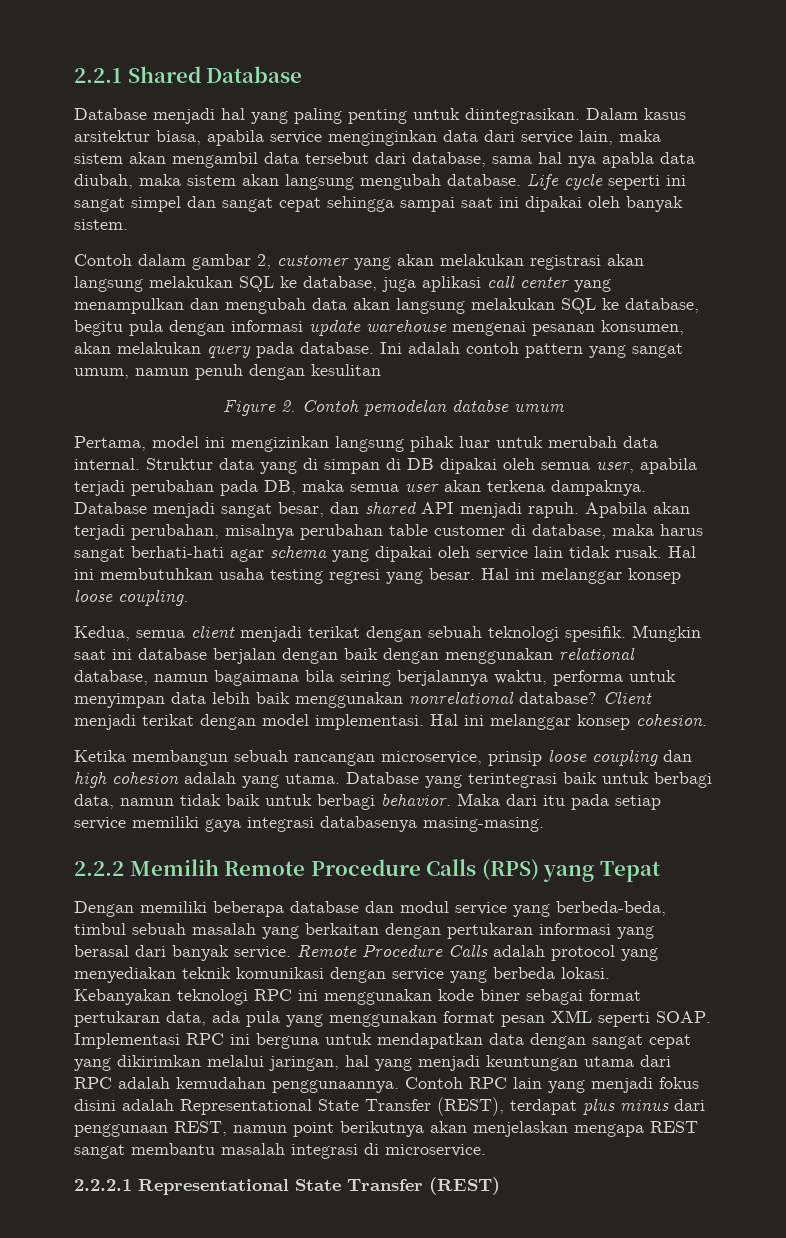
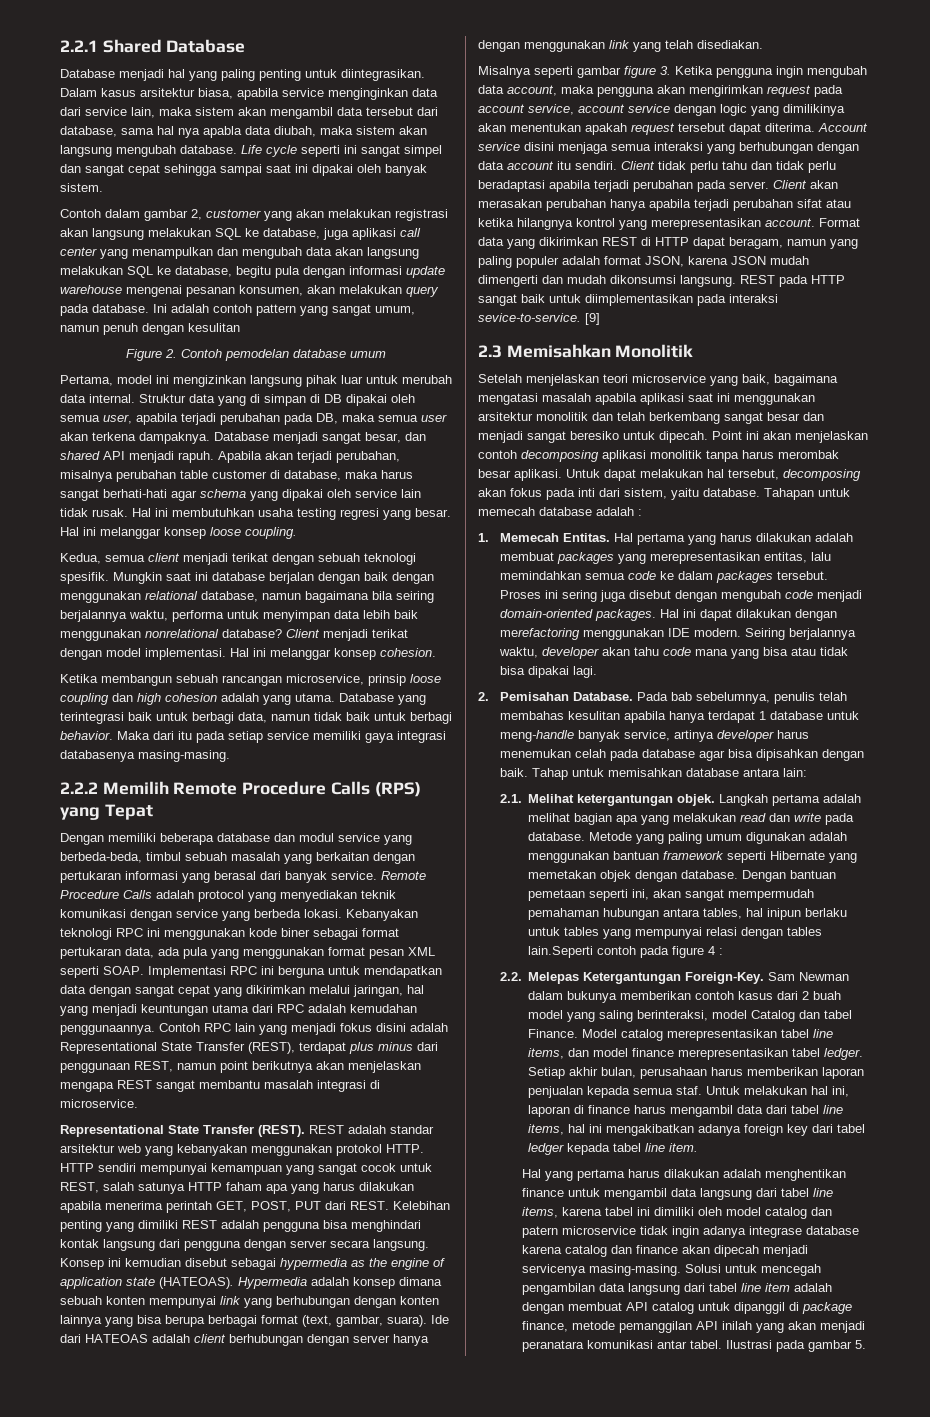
- Figure 2. Contoh pemodelan databse umum
+ Figure 2. Contoh pemodelan database umum
- 2.2.2.1 Representational State Transfer (REST)
+ Representational State Transfer (REST). REST adalah standar arsitektur web yang kebanyakan menggunakan protokol HTTP. HTTP sendiri mempunyai kemampuan yang sangat cocok untuk REST, salah satunya HTTP faham apa yang harus dilakukan apabila menerima perintah GET, POST, PUT dari REST. Kelebihan penting yang dimiliki REST adalah pengguna bisa menghindari kontak langsung dari pengguna dengan server secara langsung. Konsep ini kemudian disebut sebagai hypermedia as the engine of application state (HATEOAS). Hypermedia adalah konsep dimana sebuah konten mempunyai link yang berhubungan dengan konten lainnya yang bisa berupa berbagai format (text, gambar, suara). Ide dari HATEOAS adalah client berhubungan dengan server hanya dengan menggunakan link yang telah disediakan.
+ Misalnya seperti gambar figure 3. Ketika pengguna ingin mengubah data account, maka pengguna akan mengirimkan request pada account service, account service dengan logic yang dimilikinya akan menentukan apakah request tersebut dapat diterima. Account service disini menjaga semua interaksi yang berhubungan dengan data account itu sendiri. Client tidak perlu tahu dan tidak perlu beradaptasi apabila terjadi perubahan pada server. Client akan merasakan perubahan hanya apabila terjadi perubahan sifat atau ketika hilangnya kontrol yang merepresentasikan account. Format data yang dikirimkan REST di HTTP dapat beragam, namun yang paling populer adalah format JSON, karena JSON mudah dimengerti dan mudah dikonsumsi langsung. REST pada HTTP sangat baik untuk diimplementasikan pada interaksi sevice-to-service. [9]
+ 2.3 Memisahkan Monolitik
+ Setelah menjelaskan teori microservice yang baik, bagaimana mengatasi masalah apabila aplikasi saat ini menggunakan arsitektur monolitik dan telah berkembang sangat besar dan menjadi sangat beresiko untuk dipecah. Point ini akan menjelaskan contoh decomposing aplikasi monolitik tanpa harus merombak besar aplikasi. Untuk dapat melakukan hal tersebut, decomposing akan fokus pada inti dari sistem, yaitu database. Tahapan untuk memecah database adalah :
+ 1. Memecah Entitas. Hal pertama yang harus dilakukan adalah membuat packages yang merepresentasikan entitas, lalu memindahkan semua code ke dalam packages tersebut. Proses ini sering juga disebut dengan mengubah code menjadi domain-oriented packages. Hal ini dapat dilakukan dengan merefactoring menggunakan IDE modern. Seiring berjalannya waktu, developer akan tahu code mana yang bisa atau tidak bisa dipakai lagi.
+ 2. Pemisahan Database. Pada bab sebelumnya, penulis telah membahas kesulitan apabila hanya terdapat 1 database untuk meng-handle banyak service, artinya developer harus menemukan celah pada database agar bisa dipisahkan dengan baik. Tahap untuk memisahkan database antara lain:
+ 2.1. Melihat ketergantungan objek. Langkah pertama adalah melihat bagian apa yang melakukan read dan write pada database. Metode yang paling umum digunakan adalah menggunakan bantuan framework seperti Hibernate yang memetakan objek dengan database. Dengan bantuan pemetaan seperti ini, akan sangat mempermudah pemahaman hubungan antara tables, hal inipun berlaku untuk tables yang mempunyai relasi dengan tables lain.Seperti contoh pada figure 4 :
+ 2.2. Melepas Ketergantungan Foreign-Key. Sam Newman dalam bukunya memberikan contoh kasus dari 2 buah model yang saling berinteraksi, model Catalog dan tabel Finance. Model catalog merepresentasikan tabel line items, dan model finance merepresentasikan tabel ledger. Setiap akhir bulan, perusahaan harus memberikan laporan penjualan kepada semua staf. Untuk melakukan hal ini, laporan di finance harus mengambil data dari tabel line items, hal ini mengakibatkan adanya foreign key dari tabel ledger kepada tabel line item.
+ Hal yang pertama harus dilakukan adalah menghentikan finance untuk mengambil data langsung dari tabel line items, karena tabel ini dimiliki oleh model catalog dan patern microservice tidak ingin adanya integrase database karena catalog dan finance akan dipecah menjadi servicenya masing-masing. Solusi untuk mencegah pengambilan data langsung dari tabel line item adalah dengan membuat API catalog untuk dipanggil di package finance, metode pemanggilan API inilah yang akan menjadi peranatara komunikasi antar tabel. Ilustrasi pada gambar 5.

